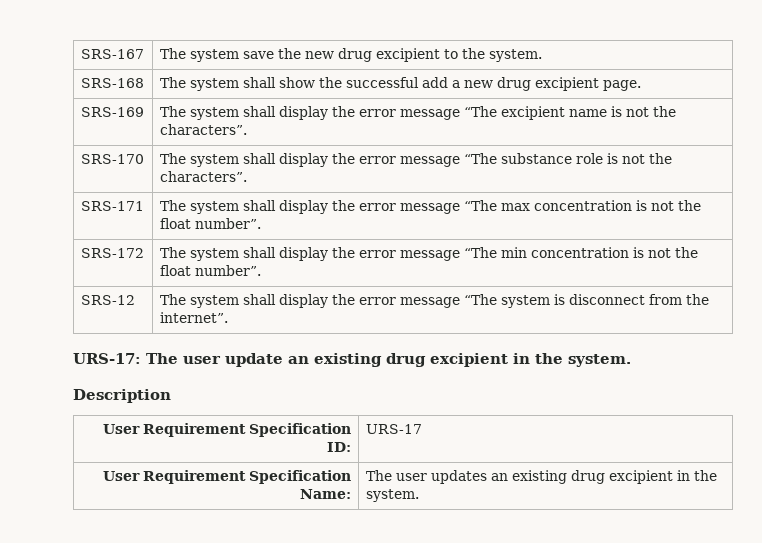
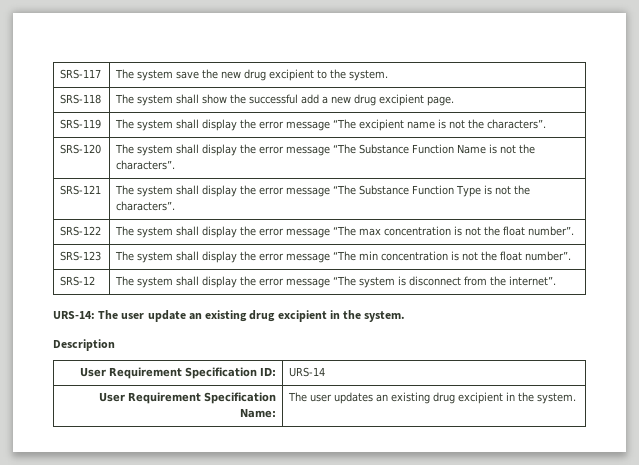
- SRS-167 | The system save the new drug excipient to the system.
+ SRS-117 | The system save the new drug excipient to the system.
- SRS-168 | The system shall show the successful add a new drug excipient page.
+ SRS-118 | The system shall show the successful add a new drug excipient page.
- SRS-169 | The system shall display the error message “The excipient name is not the characters”.
+ SRS-119 | The system shall display the error message “The excipient name is not the characters”.
- SRS-170 | The system shall display the error message “The substance role is not the characters”.
- SRS-171 | The system shall display the error message “The max concentration is not the float number”.
+ SRS-120 | The system shall display the error message “The Substance Function Name is not the characters”.
+ SRS-121 | The system shall display the error message “The Substance Function Type is not the characters”.
+ SRS-122 | The system shall display the error message “The max concentration is not the float number”.
- SRS-172 | The system shall display the error message “The min concentration is not the float number”.
+ SRS-123 | The system shall display the error message “The min concentration is not the float number”.
- URS-17: The user update an existing drug excipient in the system.
+ URS-14: The user update an existing drug excipient in the system.
- User Requirement Specification ID: | URS-17
+ User Requirement Specification ID: | URS-14

